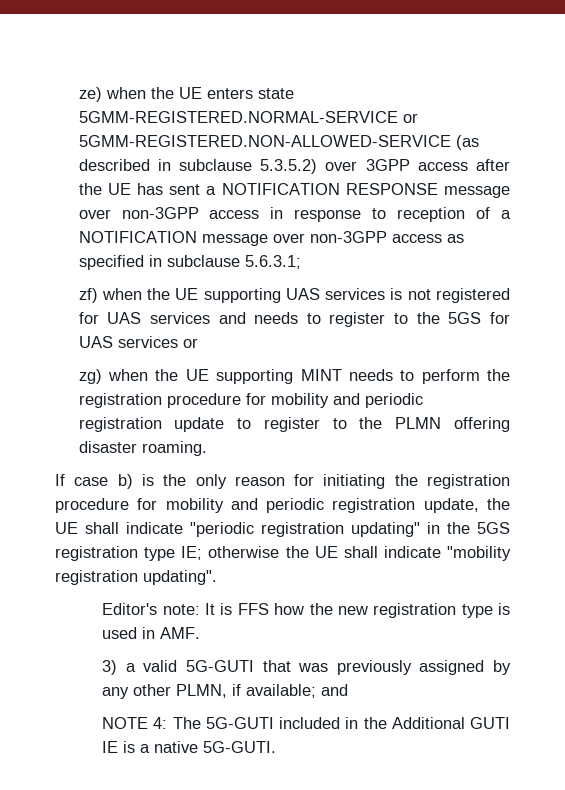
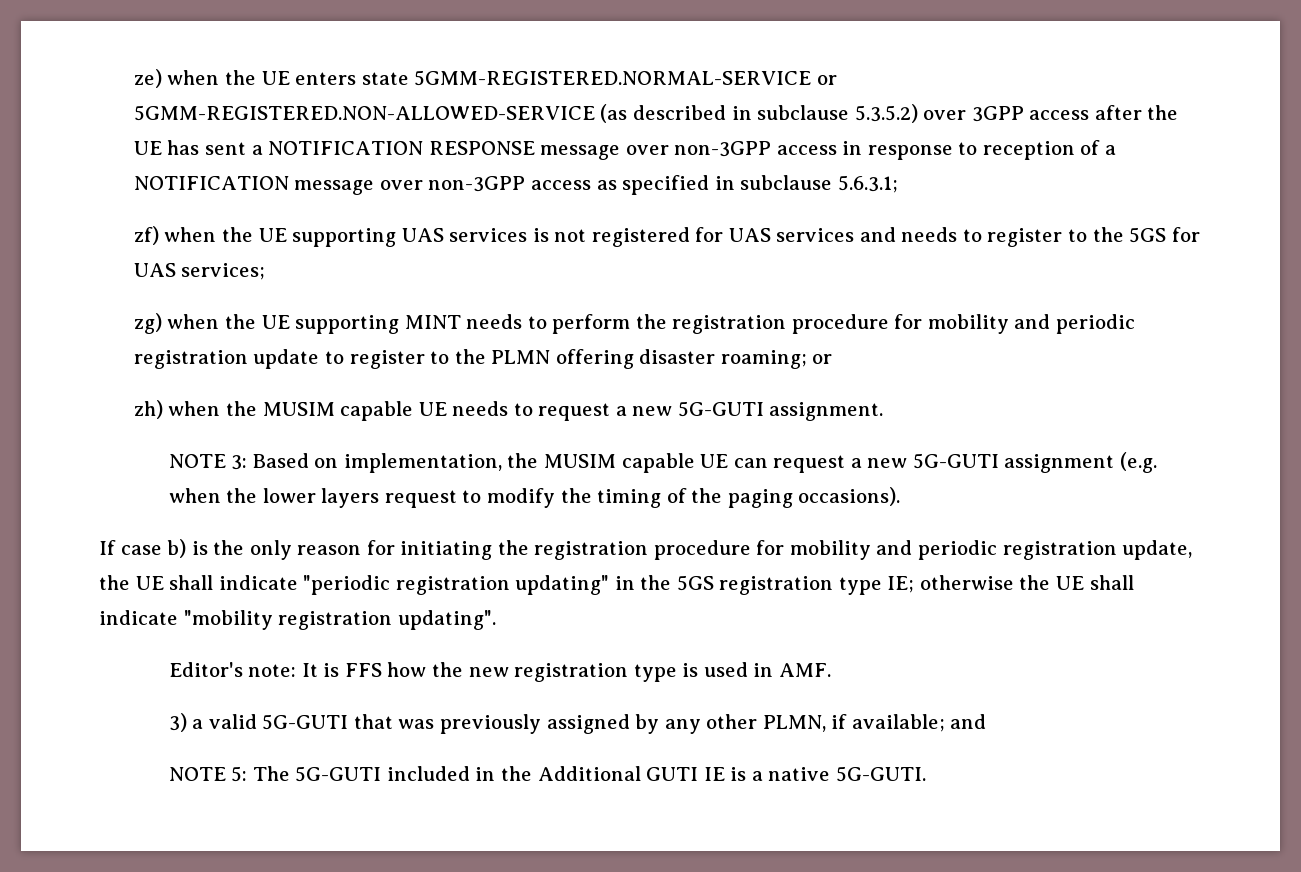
- zf) when the UE supporting UAS services is not registered for UAS services and needs to register to the 5GS for UAS services or
+ zf) when the UE supporting UAS services is not registered for UAS services and needs to register to the 5GS for UAS services;
- zg) when the UE supporting MINT needs to perform the registration procedure for mobility and periodic registration update to register to the PLMN offering disaster roaming.
+ zg) when the UE supporting MINT needs to perform the registration procedure for mobility and periodic registration update to register to the PLMN offering disaster roaming; or
+ zh) when the MUSIM capable UE needs to request a new 5G-GUTI assignment.
+ NOTE 3: Based on implementation, the MUSIM capable UE can request a new 5G-GUTI assignment (e.g. when the lower layers request to modify the timing of the paging occasions).
- NOTE 4: The 5G-GUTI included in the Additional GUTI IE is a native 5G-GUTI.
+ NOTE 5: The 5G-GUTI included in the Additional GUTI IE is a native 5G-GUTI.

